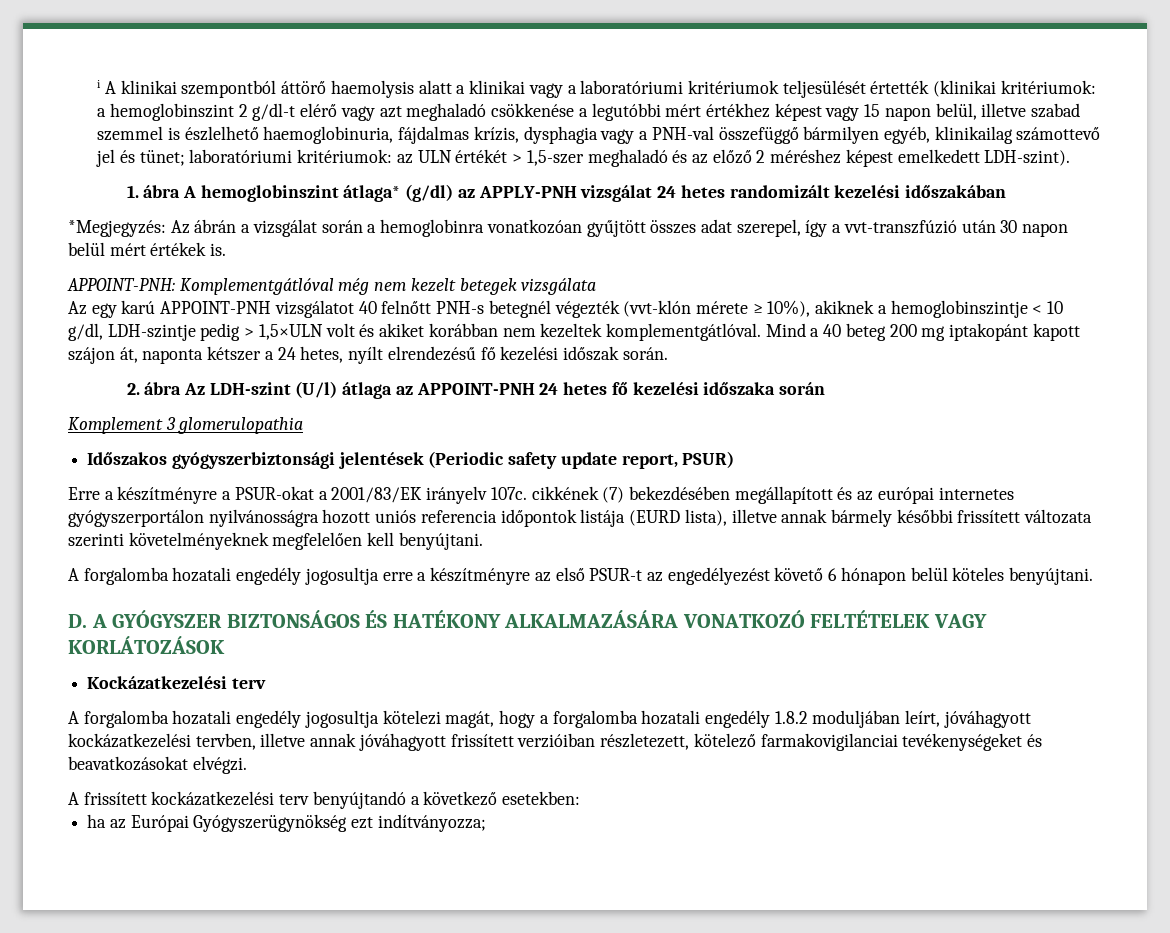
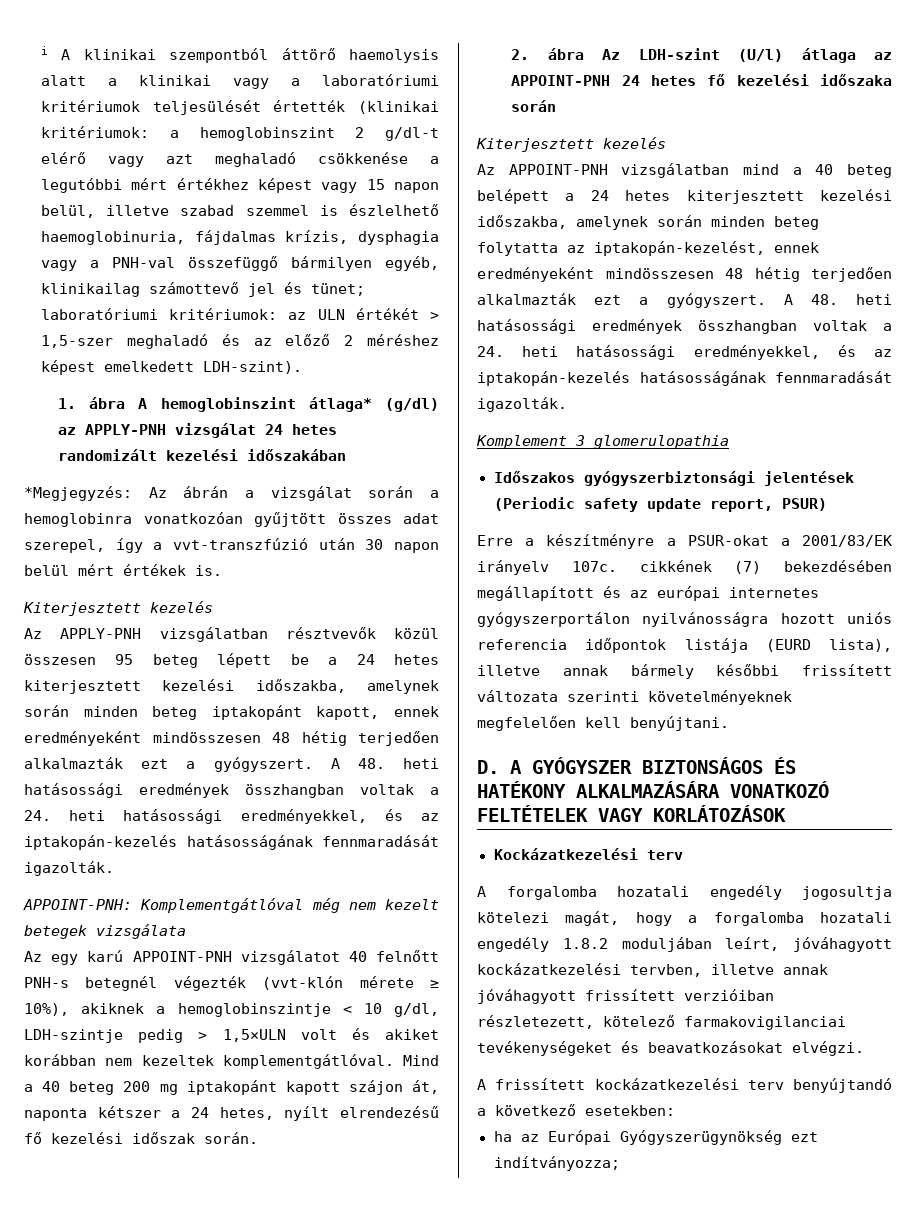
  *Megjegyzés: Az ábrán a vizsgálat során a hemoglobinra vonatkozóan gyűjtött összes adat szerepel, így a vvt-transzfúzió után 30 napon belül mért értékek is.
+ Kiterjesztett kezelés
+ Az APPLY-PNH vizsgálatban résztvevők közül összesen 95 beteg lépett be a 24 hetes kiterjesztett kezelési időszakba, amelynek során minden beteg iptakopánt kapott, ennek eredményeként mindösszesen 48 hétig terjedően alkalmazták ezt a gyógyszert. A 48. heti hatásossági eredmények összhangban voltak a 24. heti hatásossági eredményekkel, és az iptakopán-kezelés hatásosságának fennmaradását igazolták.
  2. ábra Az LDH-szint (U/l) átlaga az APPOINT-PNH 24 hetes fő kezelési időszaka során
+ Kiterjesztett kezelés
+ Az APPOINT-PNH vizsgálatban mind a 40 beteg belépett a 24 hetes kiterjesztett kezelési időszakba, amelynek során minden beteg folytatta az iptakopán-kezelést, ennek eredményeként mindösszesen 48 hétig terjedően alkalmazták ezt a gyógyszert. A 48. heti hatásossági eredmények összhangban voltak a 24. heti hatásossági eredményekkel, és az iptakopán-kezelés hatásosságának fennmaradását igazolták.
- A forgalomba hozatali engedély jogosultja erre a készítményre az első PSUR-t az engedélyezést követő 6 hónapon belül köteles benyújtani.

